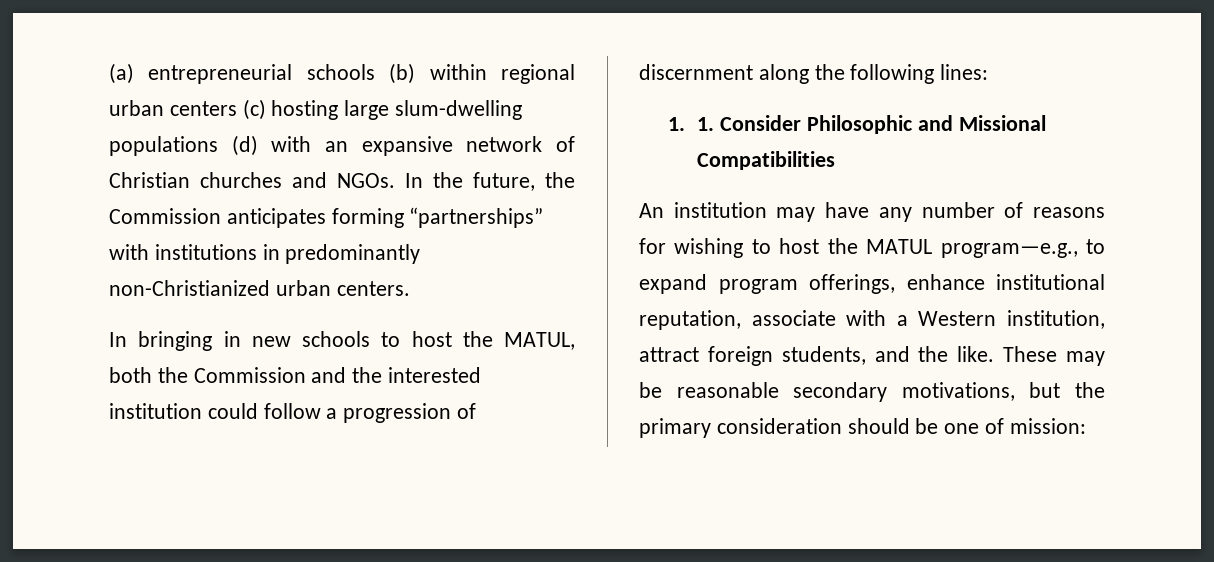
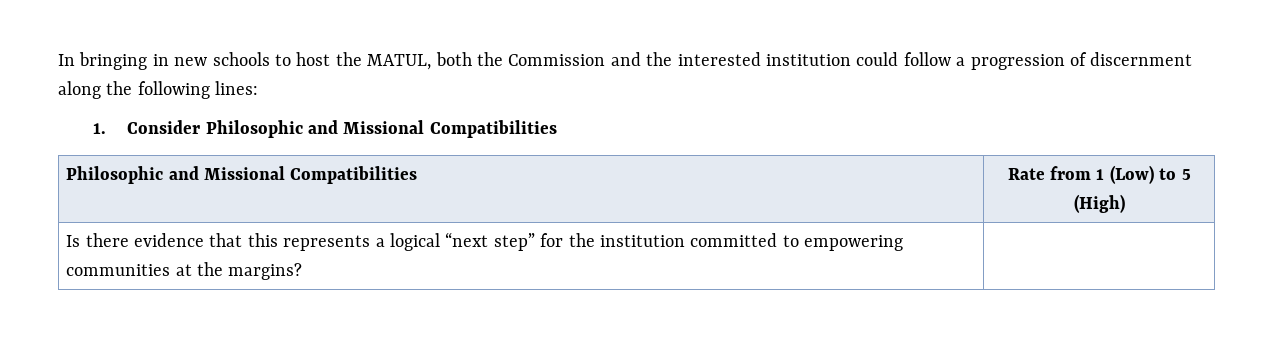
- (a) entrepreneurial schools (b) within regional urban centers (c) hosting large slum-dwelling populations (d) with an expansive network of Christian churches and NGOs. In the future, the Commission anticipates forming “partnerships” with institutions in predominantly non-Christianized urban centers.
- 1. 1. Consider Philosophic and Missional Compatibilities
+ 1. Consider Philosophic and Missional Compatibilities
- An institution may have any number of reasons for wishing to host the MATUL program—e.g., to expand program offerings, enhance institutional reputation, associate with a Western institution, attract foreign students, and the like. These may be reasonable secondary motivations, but the primary consideration should be one of mission:
+ Philosophic and Missional Compatibilities | Rate from 1 (Low) to 5 (High)
+ Is there evidence that this represents a logical “next step” for the institution committed to empowering communities at the margins? |

